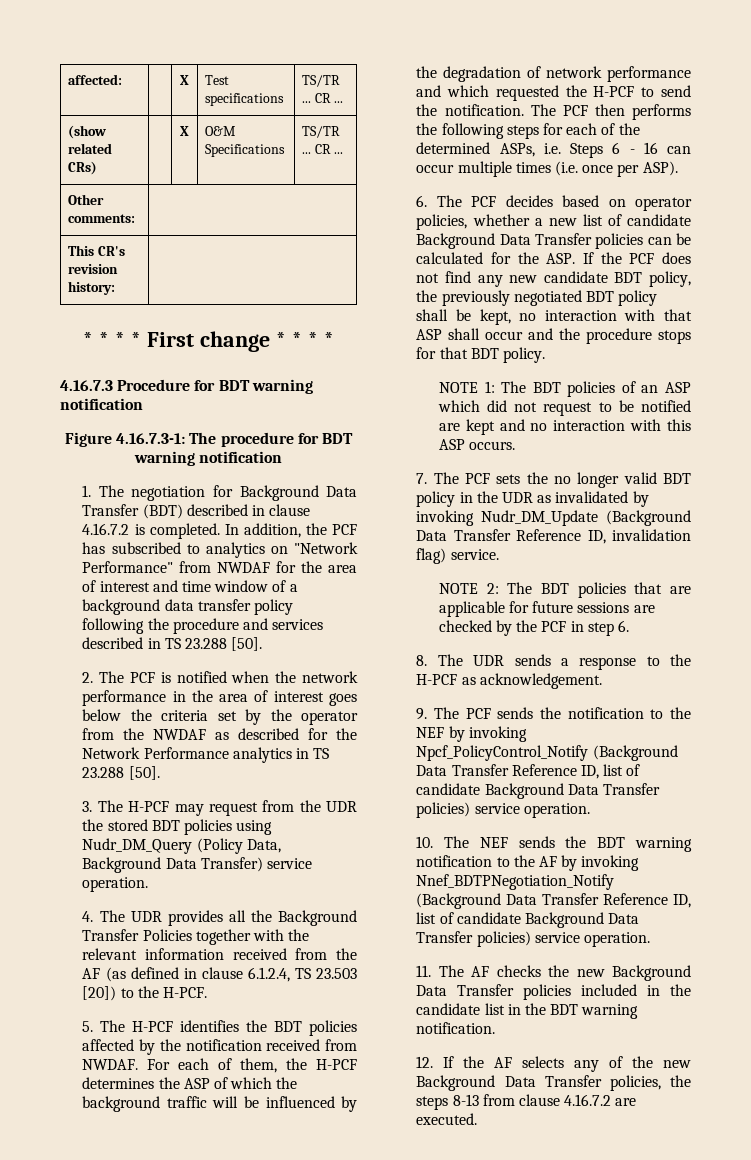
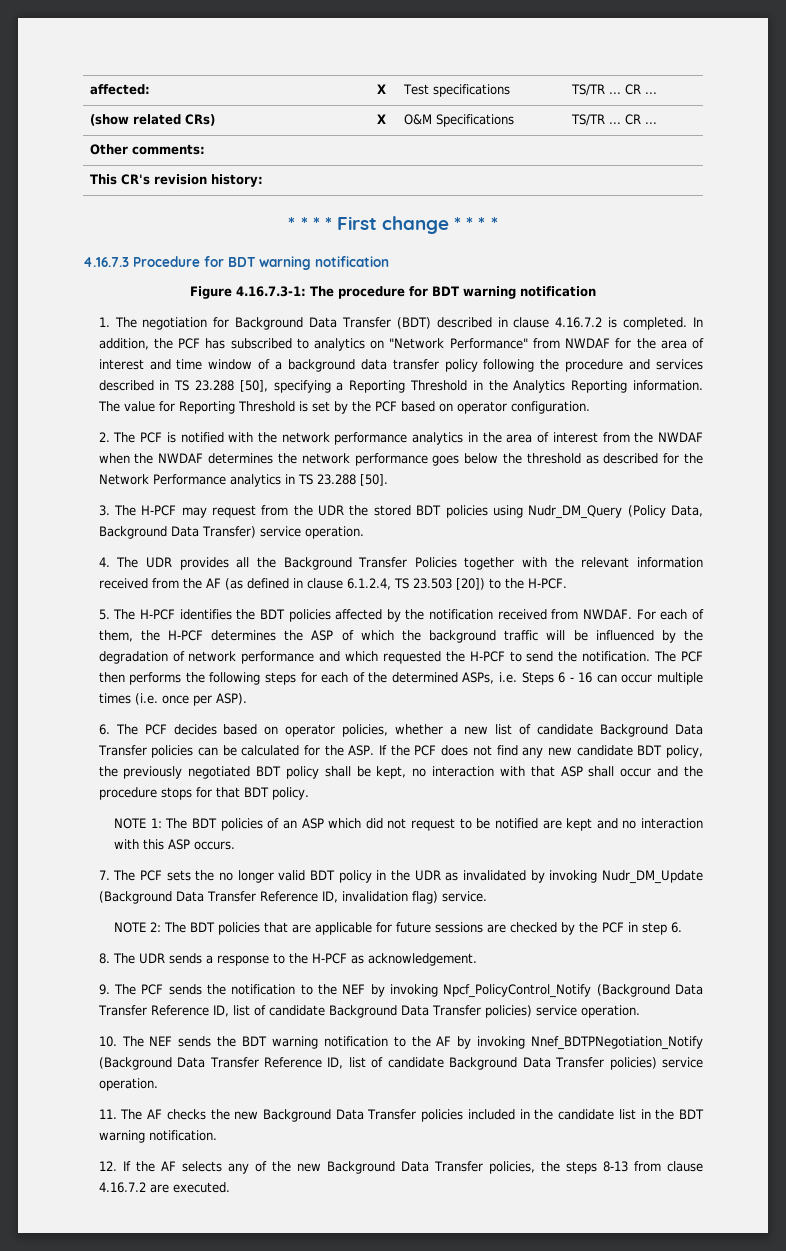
- In addition, the PCF has subscribed to analytics on "Network Performance" from NWDAF for the area of interest and time window of a background data transfer policy following the procedure and services described in TS 23.288 [50].
+ In addition, the PCF has subscribed to analytics on "Network Performance" from NWDAF for the area of interest and time window of a background data transfer policy following the procedure and services described in TS 23.288 [50], specifying a Reporting Threshold in the Analytics Reporting information. The value for Reporting Threshold is set by the PCF based on operator configuration.
- 2. The PCF is notified when the network performance in the area of interest goes below the criteria set by the operator from the NWDAF as described for the Network Performance analytics in TS 23.288 [50].
+ 2. The PCF is notified with the network performance analytics in the area of interest from the NWDAF when the NWDAF determines the network performance goes below the threshold as described for the Network Performance analytics in TS 23.288 [50].

